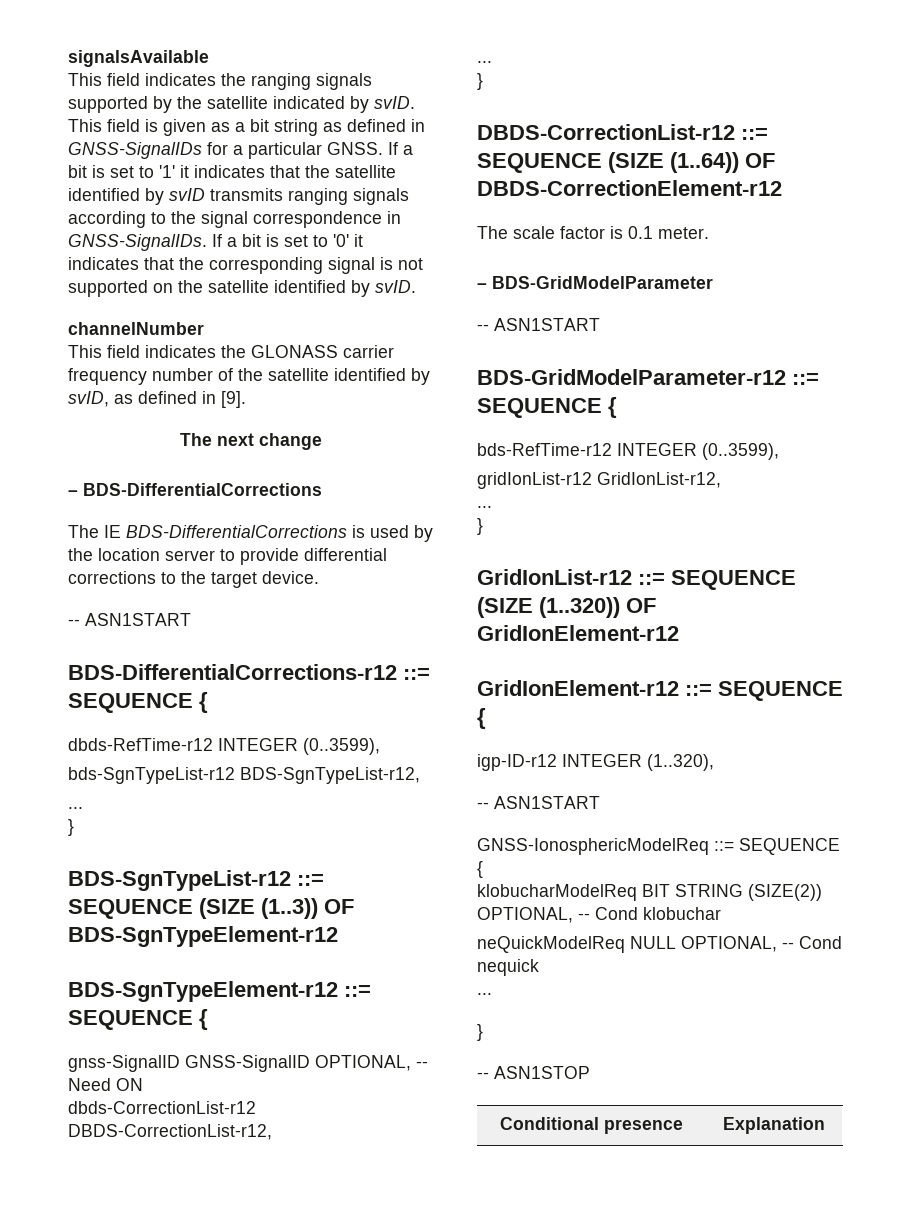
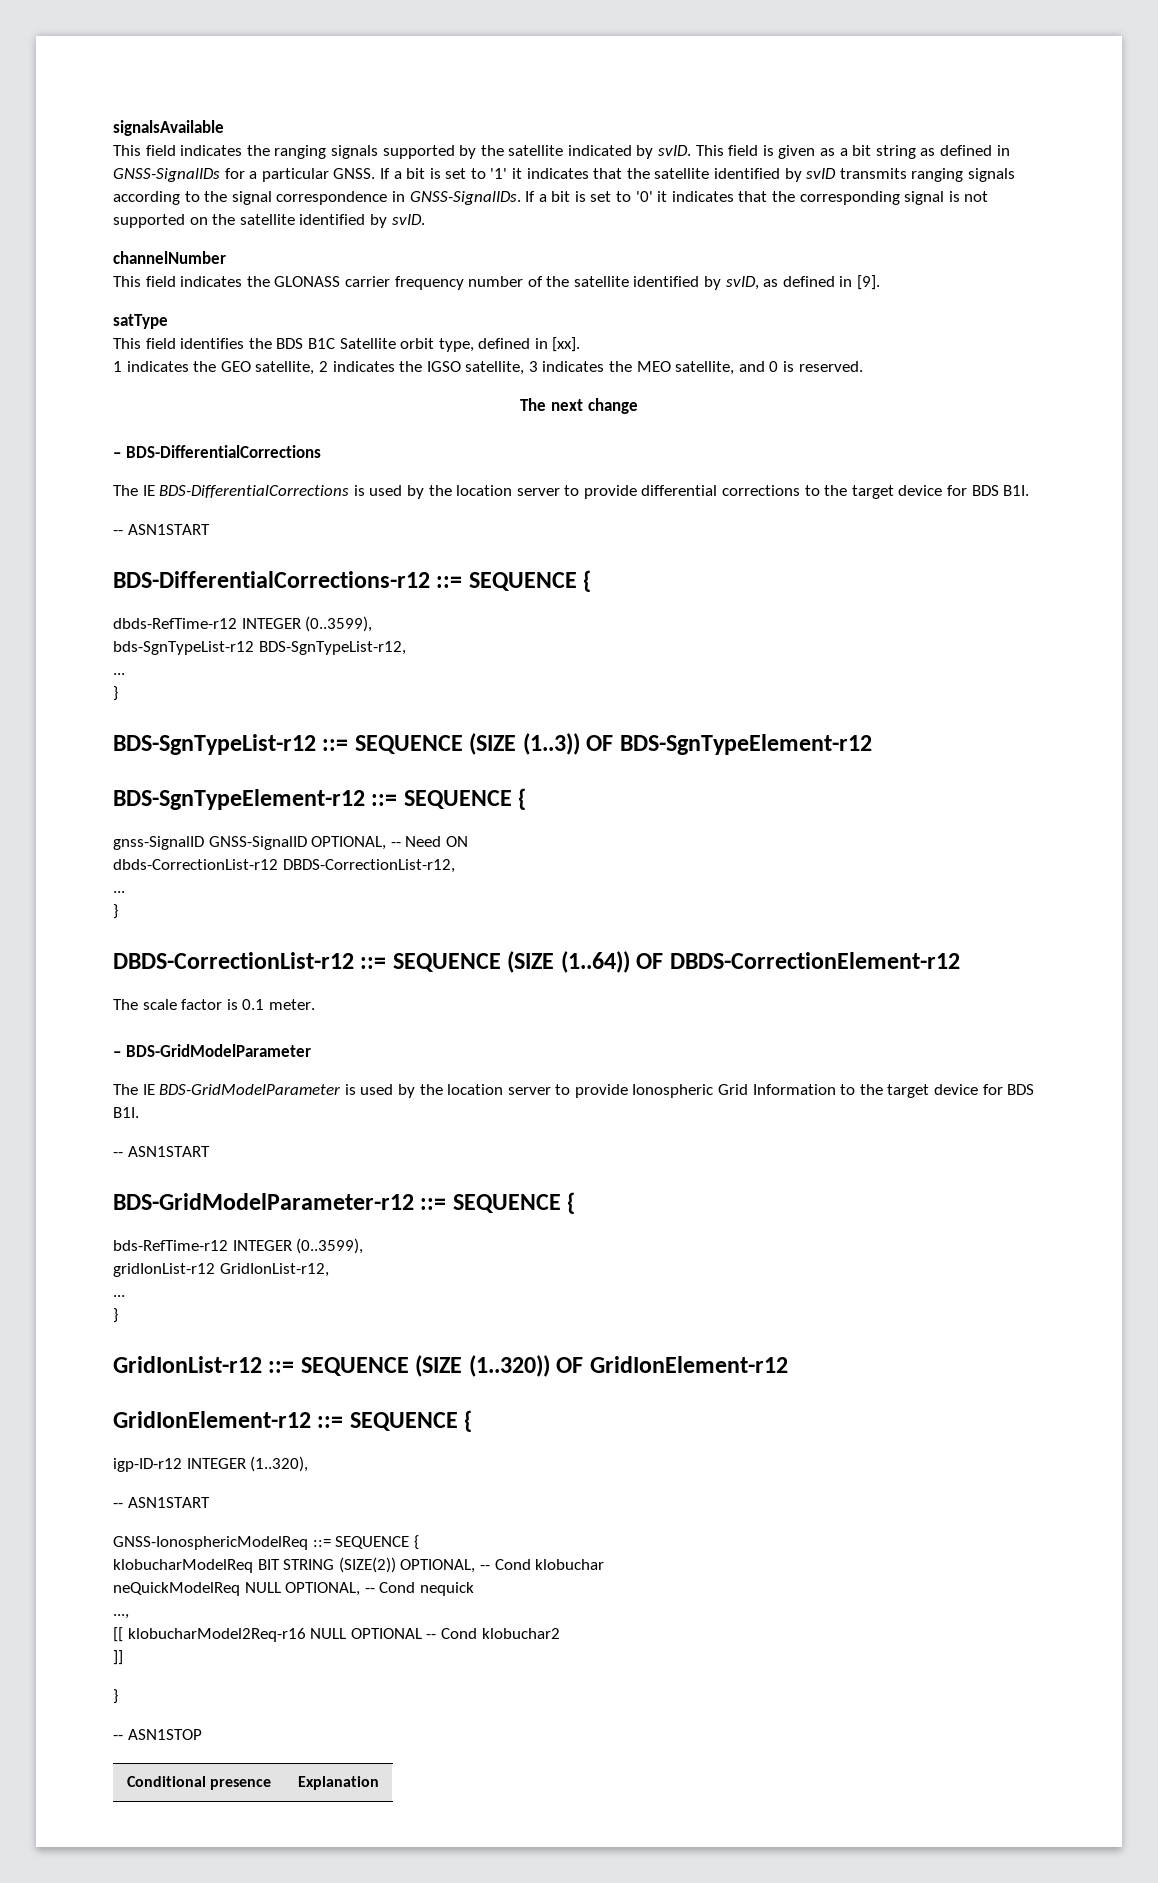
+ satType
+ This field identifies the BDS B1C Satellite orbit type, defined in [xx].
+ 1 indicates the GEO satellite, 2 indicates the IGSO satellite, 3 indicates the MEO satellite, and 0 is reserved.
- The IE BDS-DifferentialCorrections is used by the location server to provide differential corrections to the target device.
+ The IE BDS-DifferentialCorrections is used by the location server to provide differential corrections to the target device for BDS B1I.
+ The IE BDS-GridModelParameter is used by the location server to provide Ionospheric Grid Information to the target device for BDS B1I.
  neQuickModelReq NULL OPTIONAL, -- Cond nequick
- ...
+ ...,
+ [[ klobucharModel2Req-r16 NULL OPTIONAL -- Cond klobuchar2
+ ]]

